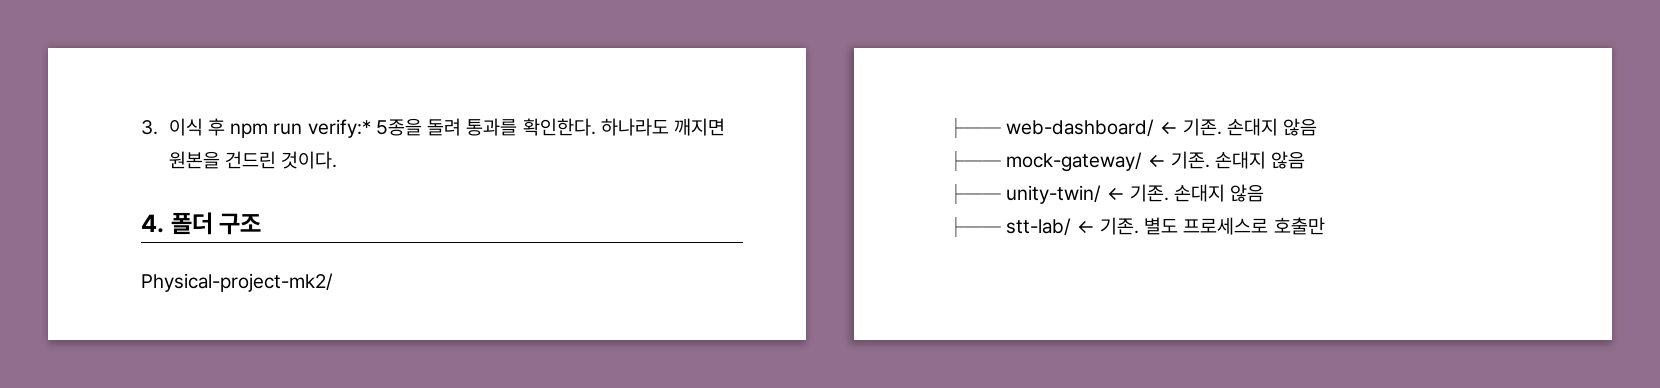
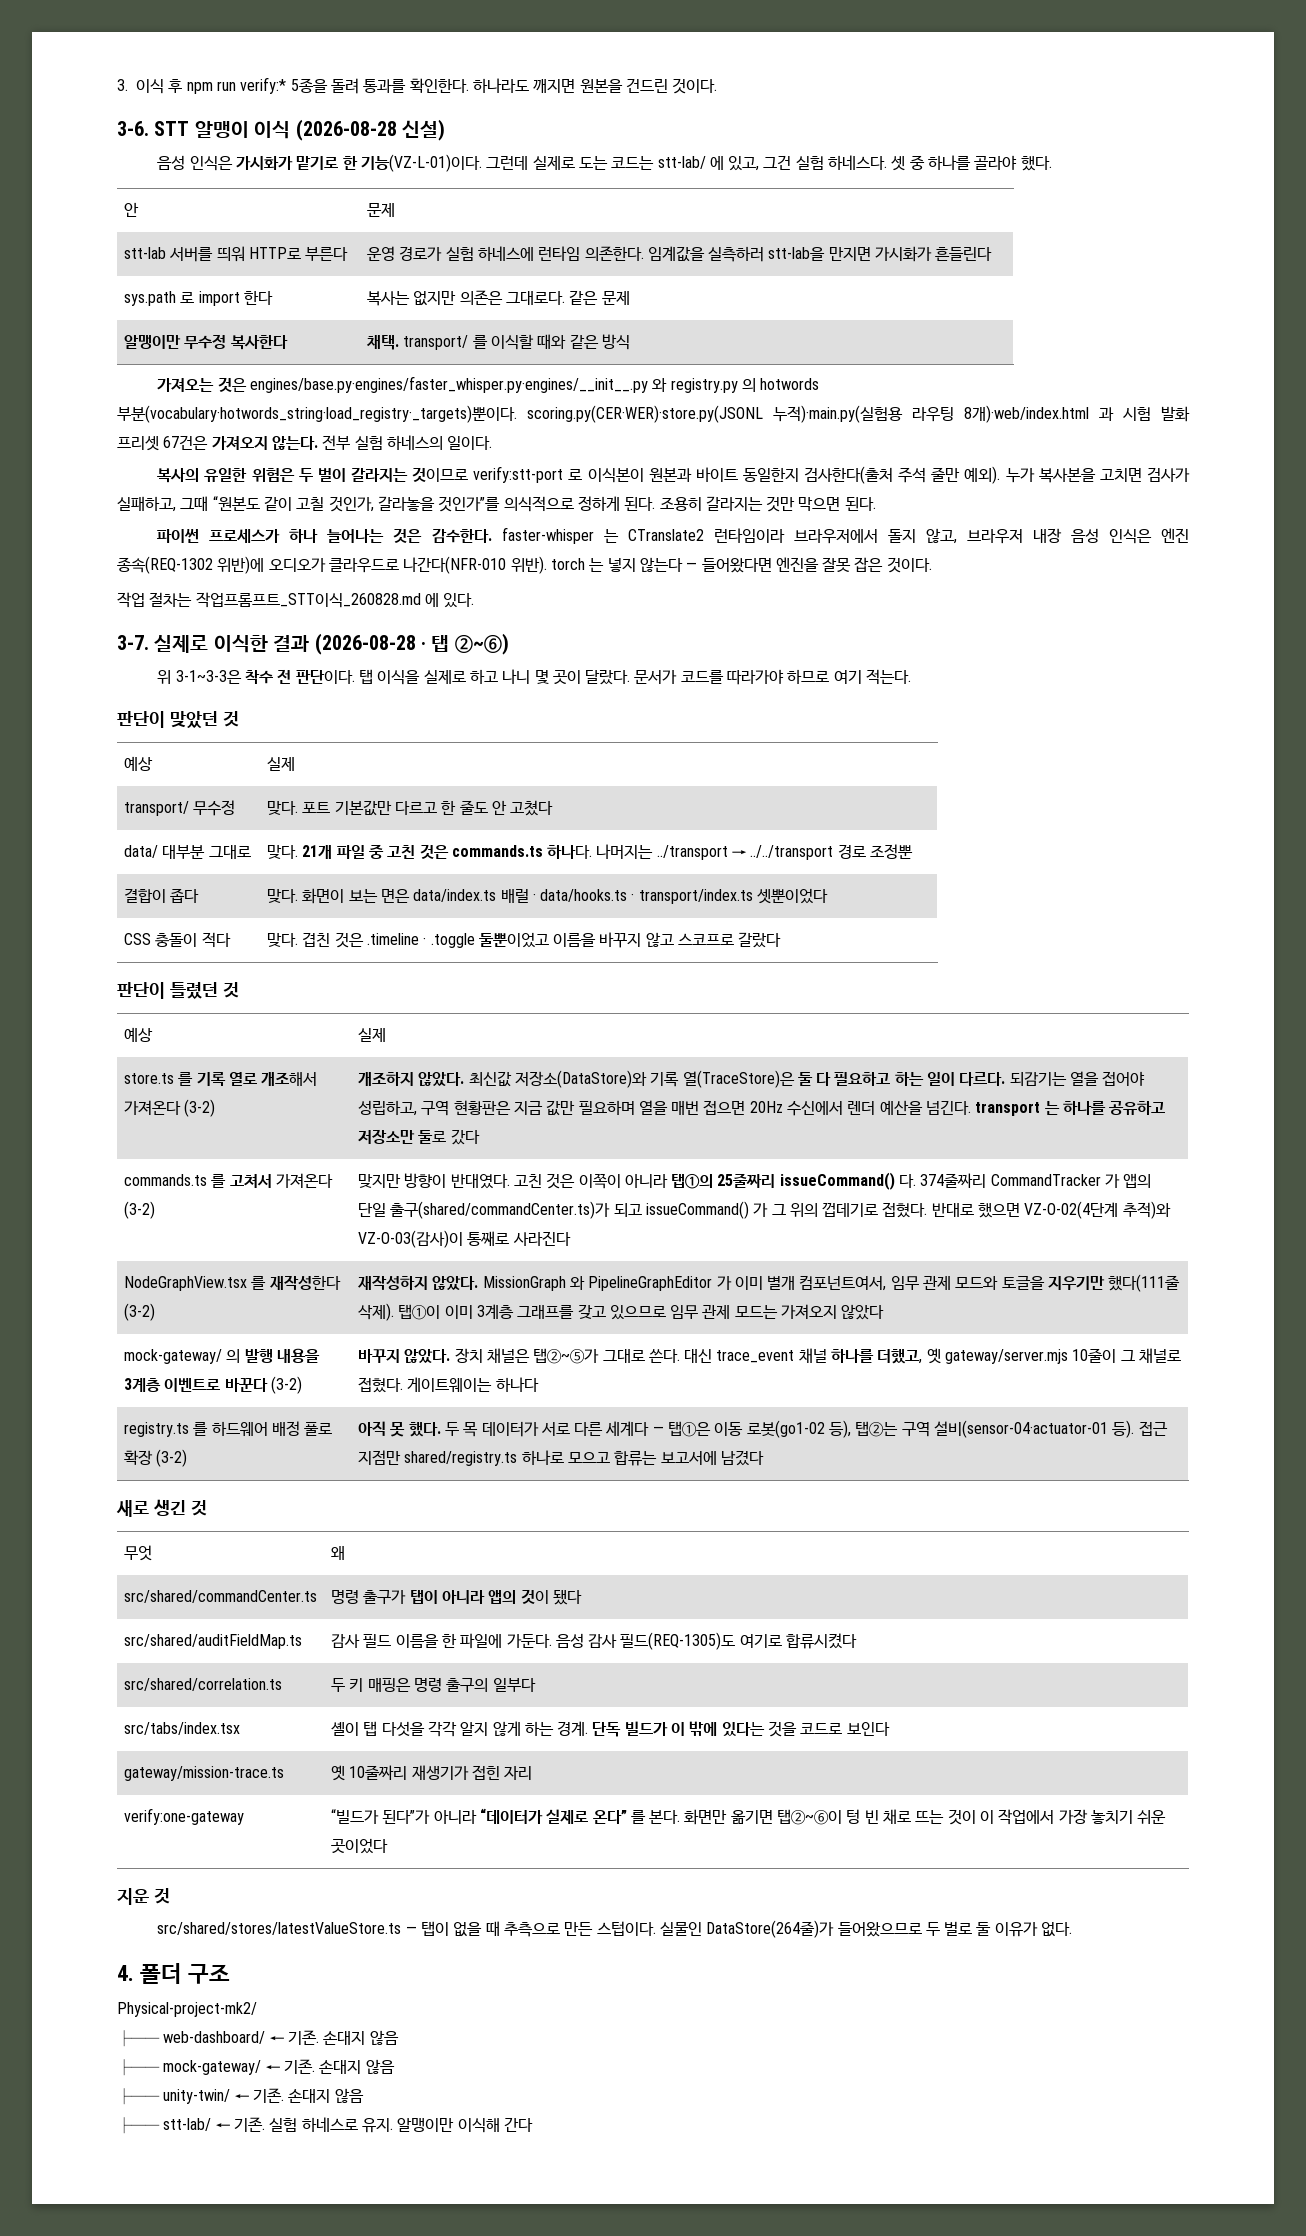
+ 3-6. STT 알맹이 이식 (2026-08-28 신설)
+ 음성 인식은 가시화가 맡기로 한 기능(VZ-L-01)이다. 그런데 실제로 도는 코드는 stt-lab/ 에 있고, 그건 실험 하네스다. 셋 중 하나를 골라야 했다.
+ 안 | 문제
+ stt-lab 서버를 띄워 HTTP로 부른다 | 운영 경로가 실험 하네스에 런타임 의존한다. 임계값을 실측하러 stt-lab을 만지면 가시화가 흔들린다
+ sys.path 로 import 한다 | 복사는 없지만 의존은 그대로다. 같은 문제
+ 알맹이만 무수정 복사한다 | 채택. transport/ 를 이식할 때와 같은 방식
+ 가져오는 것은 engines/base.py·engines/faster_whisper.py·engines/__init__.py 와 registry.py 의 hotwords 부분(vocabulary·hotwords_string·load_registry·_targets)뿐이다. scoring.py(CER·WER)·store.py(JSONL 누적)·main.py(실험용 라우팅 8개)·web/index.html 과 시험 발화 프리셋 67건은 가져오지 않는다. 전부 실험 하네스의 일이다.
+ 복사의 유일한 위험은 두 벌이 갈라지는 것이므로 verify:stt-port 로 이식본이 원본과 바이트 동일한지 검사한다(출처 주석 줄만 예외). 누가 복사본을 고치면 검사가 실패하고, 그때 “원본도 같이 고칠 것인가, 갈라놓을 것인가”를 의식적으로 정하게 된다. 조용히 갈라지는 것만 막으면 된다.
+ 파이썬 프로세스가 하나 늘어나는 것은 감수한다. faster-whisper 는 CTranslate2 런타임이라 브라우저에서 돌지 않고, 브라우저 내장 음성 인식은 엔진 종속(REQ-1302 위반)에 오디오가 클라우드로 나간다(NFR-010 위반). torch 는 넣지 않는다 — 들어왔다면 엔진을 잘못 잡은 것이다.
+ 작업 절차는 작업프롬프트_STT이식_260828.md 에 있다.
+ 3-7. 실제로 이식한 결과 (2026-08-28 · 탭 ②~⑥)
+ 위 3-1~3-3은 착수 전 판단이다. 탭 이식을 실제로 하고 나니 몇 곳이 달랐다. 문서가 코드를 따라가야 하므로 여기 적는다.
+ 판단이 맞았던 것
+ 예상 | 실제
+ transport/ 무수정 | 맞다. 포트 기본값만 다르고 한 줄도 안 고쳤다
+ data/ 대부분 그대로 | 맞다. 21개 파일 중 고친 것은 commands.ts 하나다. 나머지는 ../transport → ../../transport 경로 조정뿐
+ 결합이 좁다 | 맞다. 화면이 보는 면은 data/index.ts 배럴 · data/hooks.ts · transport/index.ts 셋뿐이었다
+ CSS 충돌이 적다 | 맞다. 겹친 것은 .timeline · .toggle 둘뿐이었고 이름을 바꾸지 않고 스코프로 갈랐다
+ 판단이 틀렸던 것
+ 예상 | 실제
+ store.ts 를 기록 열로 개조해서 가져온다 (3-2) | 개조하지 않았다. 최신값 저장소(DataStore)와 기록 열(TraceStore)은 둘 다 필요하고 하는 일이 다르다. 되감기는 열을 접어야 성립하고, 구역 현황판은 지금 값만 필요하며 열을 매번 접으면 20Hz 수신에서 렌더 예산을 넘긴다. transport 는 하나를 공유하고 저장소만 둘로 갔다
+ commands.ts 를 고쳐서 가져온다 (3-2) | 맞지만 방향이 반대였다. 고친 것은 이쪽이 아니라 탭①의 25줄짜리 issueCommand() 다. 374줄짜리 CommandTracker 가 앱의 단일 출구(shared/commandCenter.ts)가 되고 issueCommand() 가 그 위의 껍데기로 접혔다. 반대로 했으면 VZ-O-02(4단계 추적)와 VZ-O-03(감사)이 통째로 사라진다
+ NodeGraphView.tsx 를 재작성한다 (3-2) | 재작성하지 않았다. MissionGraph 와 PipelineGraphEditor 가 이미 별개 컴포넌트여서, 임무 관제 모드와 토글을 지우기만 했다(111줄 삭제). 탭①이 이미 3계층 그래프를 갖고 있으므로 임무 관제 모드는 가져오지 않았다
+ mock-gateway/ 의 발행 내용을 3계층 이벤트로 바꾼다 (3-2) | 바꾸지 않았다. 장치 채널은 탭②~⑤가 그대로 쓴다. 대신 trace_event 채널 하나를 더했고, 옛 gateway/server.mjs 10줄이 그 채널로 접혔다. 게이트웨이는 하나다
+ registry.ts 를 하드웨어 배정 풀로 확장 (3-2) | 아직 못 했다. 두 목 데이터가 서로 다른 세계다 — 탭①은 이동 로봇(go1-02 등), 탭②는 구역 설비(sensor-04·actuator-01 등). 접근 지점만 shared/registry.ts 하나로 모으고 합류는 보고서에 남겼다
+ 새로 생긴 것
+ 무엇 | 왜
+ src/shared/commandCenter.ts | 명령 출구가 탭이 아니라 앱의 것이 됐다
+ src/shared/auditFieldMap.ts | 감사 필드 이름을 한 파일에 가둔다. 음성 감사 필드(REQ-1305)도 여기로 합류시켰다
+ src/shared/correlation.ts | 두 키 매핑은 명령 출구의 일부다
+ src/tabs/index.tsx | 셸이 탭 다섯을 각각 알지 않게 하는 경계. 단독 빌드가 이 밖에 있다는 것을 코드로 보인다
+ gateway/mission-trace.ts | 옛 10줄짜리 재생기가 접힌 자리
+ verify:one-gateway | “빌드가 된다”가 아니라 “데이터가 실제로 온다” 를 본다. 화면만 옮기면 탭②~⑥이 텅 빈 채로 뜨는 것이 이 작업에서 가장 놓치기 쉬운 곳이었다
+ 지운 것
+ src/shared/stores/latestValueStore.ts — 탭이 없을 때 추측으로 만든 스텁이다. 실물인 DataStore(264줄)가 들어왔으므로 두 벌로 둘 이유가 없다.
- 별도 프로세스로 호출만
+ 실험 하네스로 유지. 알맹이만 이식해 간다

